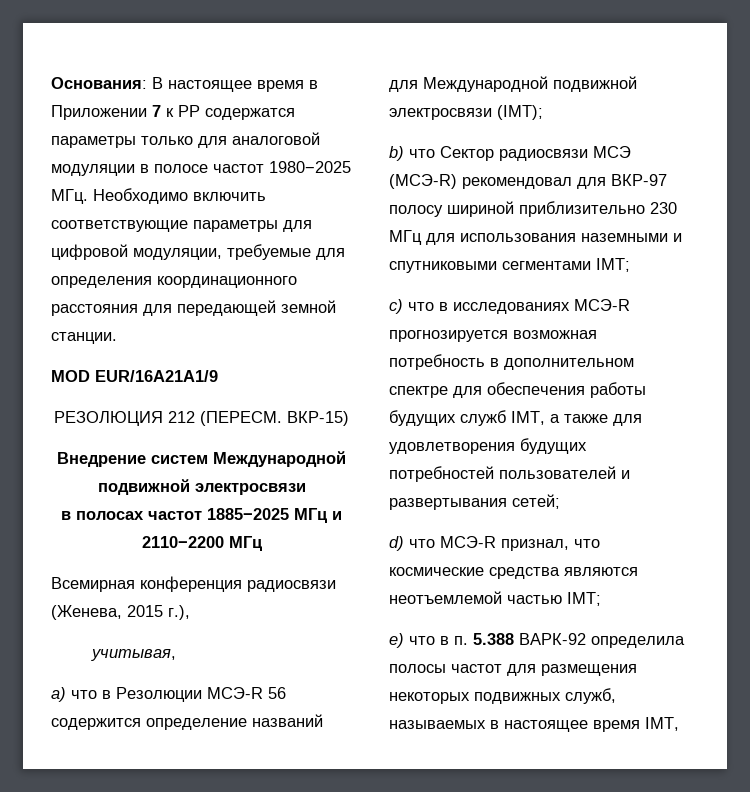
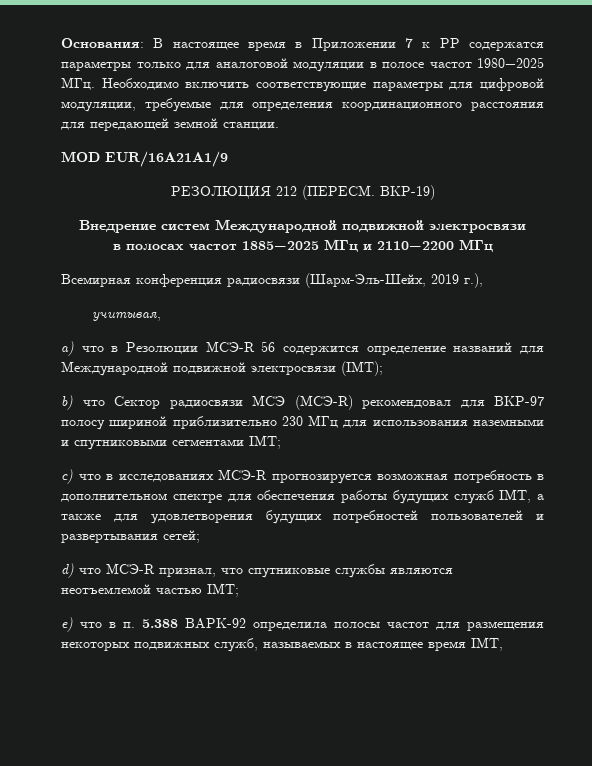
- ВКР-15)
+ ВКР-19)
- Всемирная конференция радиосвязи (Женева, 2015 г.),
+ Всемирная конференция радиосвязи (Шарм-Эль-Шейх, 2019 г.),
- d) что МСЭ-R признал, что космические средства являются неотъемлемой частью IMT;
+ d) что МСЭ-R признал, что спутниковые службы являются неотъемлемой частью IMT;

